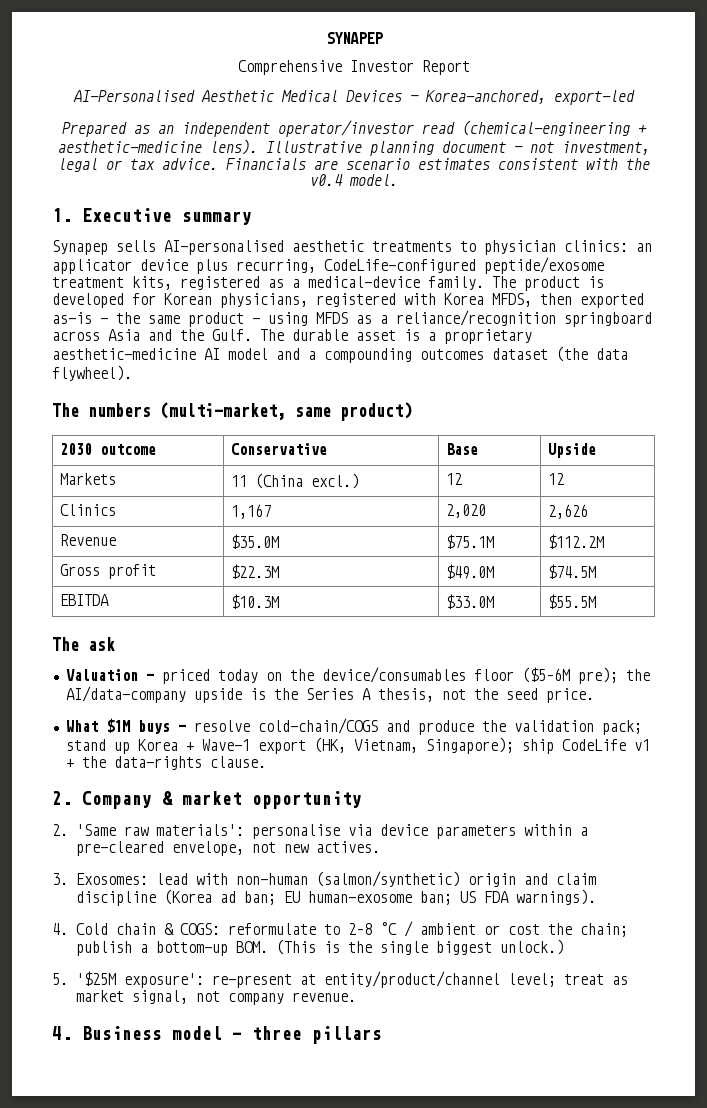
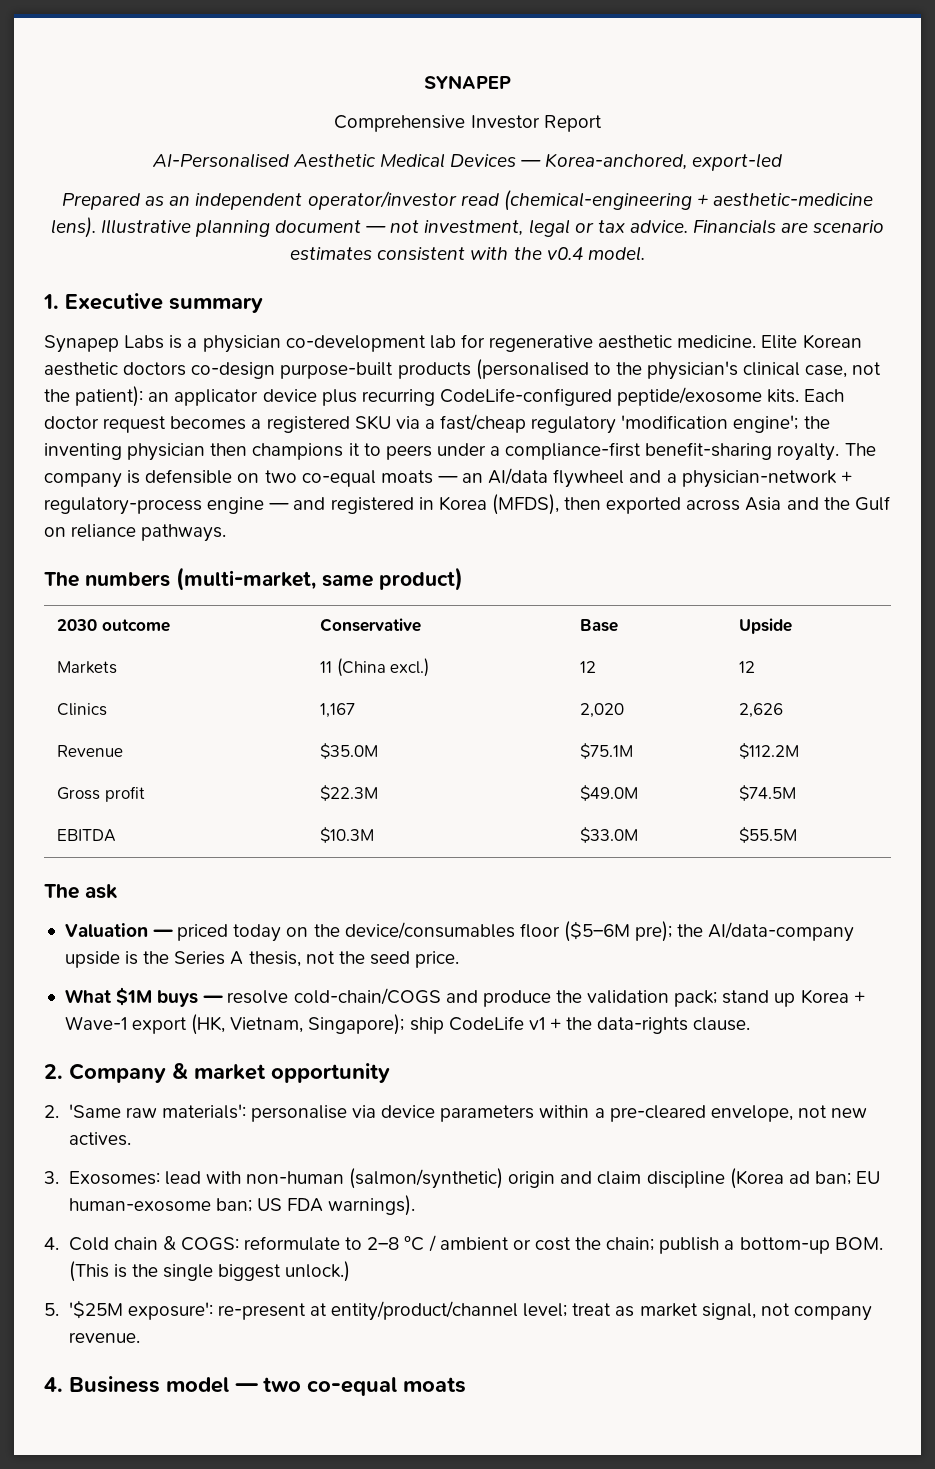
- Synapep sells AI-personalised aesthetic treatments to physician clinics: an applicator device plus recurring, CodeLife-configured peptide/exosome treatment kits, registered as a medical-device family. The product is developed for Korean physicians, registered with Korea MFDS, then exported as-is — the same product — using MFDS as a reliance/recognition springboard across Asia and the Gulf. The durable asset is a proprietary aesthetic-medicine AI model and a compounding outcomes dataset (the data flywheel).
+ Synapep Labs is a physician co-development lab for regenerative aesthetic medicine. Elite Korean aesthetic doctors co-design purpose-built products (personalised to the physician's clinical case, not the patient): an applicator device plus recurring CodeLife-configured peptide/exosome kits. Each doctor request becomes a registered SKU via a fast/cheap regulatory 'modification engine'; the inventing physician then champions it to peers under a compliance-first benefit-sharing royalty. The company is defensible on two co-equal moats — an AI/data flywheel and a physician-network + regulatory-process engine — and registered in Korea (MFDS), then exported across Asia and the Gulf on reliance pathways.
- 4. Business model — three pillars
+ 4. Business model — two co-equal moats

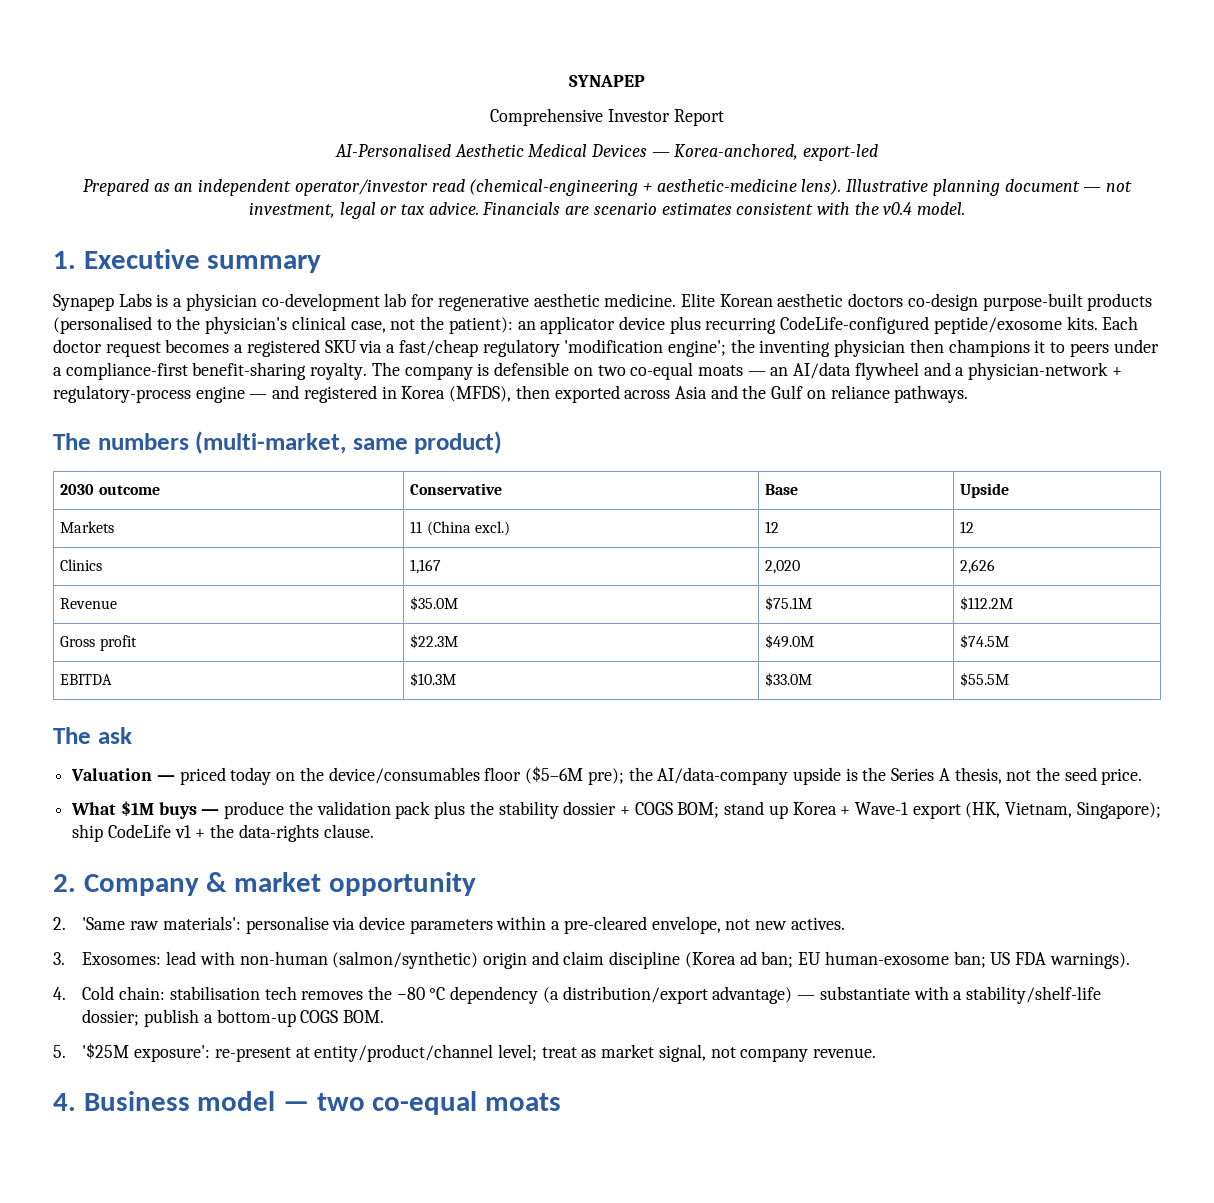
- What $1M buys — resolve cold-chain/COGS and produce the validation pack; stand up Korea + Wave-1 export (HK, Vietnam, Singapore); ship CodeLife v1 + the data-rights clause.
+ What $1M buys — produce the validation pack plus the stability dossier + COGS BOM; stand up Korea + Wave-1 export (HK, Vietnam, Singapore); ship CodeLife v1 + the data-rights clause.
- 4. Cold chain & COGS: reformulate to 2–8 °C / ambient or cost the chain; publish a bottom-up BOM. (This is the single biggest unlock.)
+ 4. Cold chain: stabilisation tech removes the −80 °C dependency (a distribution/export advantage) — substantiate with a stability/shelf-life dossier; publish a bottom-up COGS BOM.

